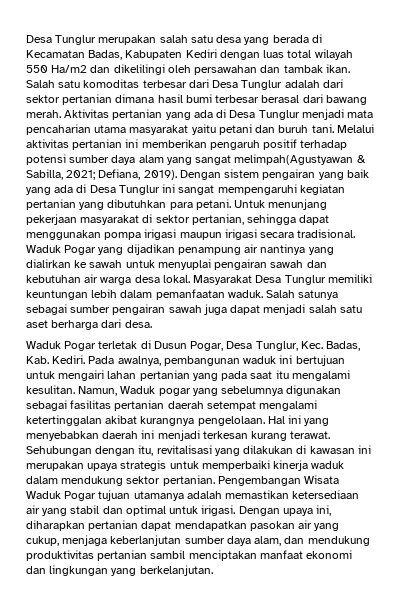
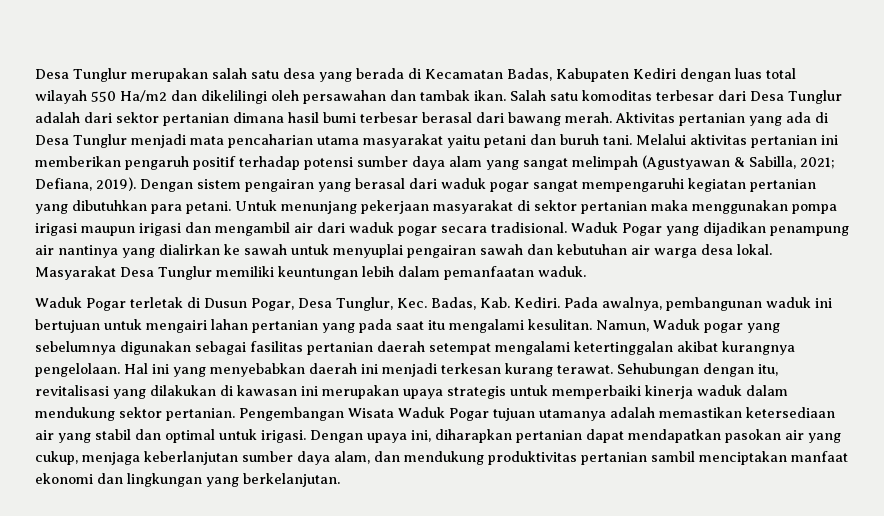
- Melalui aktivitas pertanian ini memberikan pengaruh positif terhadap potensi sumber daya alam yang sangat melimpah(Agustyawan & Sabilla, 2021; Defiana, 2019).
+ Melalui aktivitas pertanian ini memberikan pengaruh positif terhadap potensi sumber daya alam yang sangat melimpah (Agustyawan & Sabilla, 2021; Defiana, 2019).
- Dengan sistem pengairan yang baik yang ada di Desa Tunglur ini sangat mempengaruhi kegiatan pertanian yang dibutuhkan para petani.
+ Dengan sistem pengairan yang berasal dari waduk pogar sangat mempengaruhi kegiatan pertanian yang dibutuhkan para petani.
- Untuk menunjang pekerjaan masyarakat di sektor pertanian, sehingga dapat menggunakan pompa irigasi maupun irigasi secara tradisional.
+ Untuk menunjang pekerjaan masyarakat di sektor pertanian maka menggunakan pompa irigasi maupun irigasi dan mengambil air dari waduk pogar secara tradisional.
- Salah satunya sebagai sumber pengairan sawah juga dapat menjadi salah satu aset berharga dari desa.

